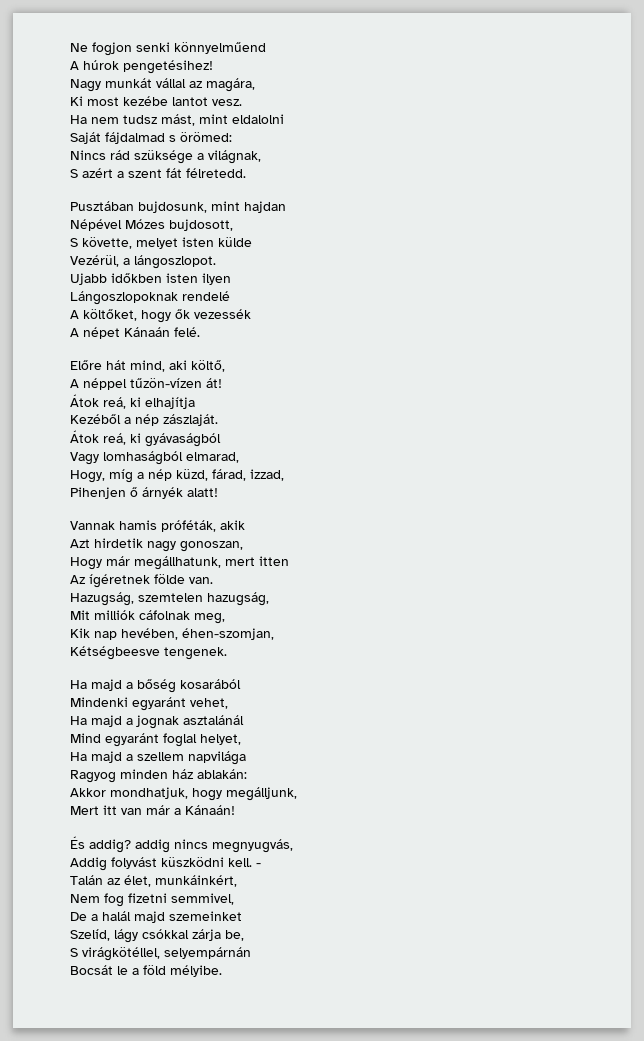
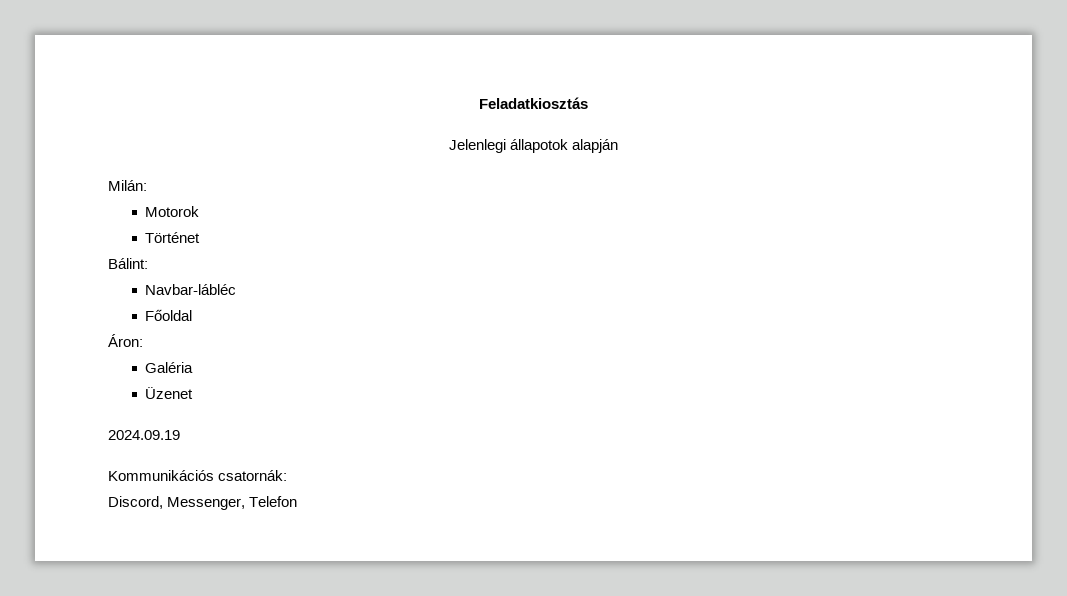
- Ne fogjon senki könnyelműend
- A húrok pengetésihez!
- Nagy munkát vállal az magára,
- Ki most kezébe lantot vesz.
- Ha nem tudsz mást, mint eldalolni
- Saját fájdalmad s örömed:
- Nincs rád szüksége a világnak,
- S azért a szent fát félretedd.
- Pusztában bujdosunk, mint hajdan
- Népével Mózes bujdosott,
- S követte, melyet isten külde
- Vezérül, a lángoszlopot.
- Ujabb időkben isten ilyen
- Lángoszlopoknak rendelé
- A költőket, hogy ők vezessék
- A népet Kánaán felé.
- Előre hát mind, aki költő,
- A néppel tűzön-vízen át!
- Átok reá, ki elhajítja
- Kezéből a nép zászlaját.
- Átok reá, ki gyávaságból
- Vagy lomhaságból elmarad,
- Hogy, míg a nép küzd, fárad, izzad,
- Pihenjen ő árnyék alatt!
- Vannak hamis próféták, akik
- Azt hirdetik nagy gonoszan,
- Hogy már megállhatunk, mert itten
- Az ígéretnek földe van.
- Hazugság, szemtelen hazugság,
- Mit milliók cáfolnak meg,
- Kik nap hevében, éhen-szomjan,
- Kétségbeesve tengenek.
- Ha majd a bőség kosarából
- Mindenki egyaránt vehet,
- Ha majd a jognak asztalánál
- Mind egyaránt foglal helyet,
- Ha majd a szellem napvilága
- Ragyog minden ház ablakán:
- Akkor mondhatjuk, hogy megálljunk,
- Mert itt van már a Kánaán!
- És addig? addig nincs megnyugvás,
- Addig folyvást küszködni kell. -
- Talán az élet, munkáinkért,
- Nem fog fizetni semmivel,
- De a halál majd szemeinket
- Szelíd, lágy csókkal zárja be,
- S virágkötéllel, selyempárnán
- Bocsát le a föld mélyibe.
+ Feladatkiosztás
+ Jelenlegi állapotok alapján
+ Milán:
+ Motorok
+ Történet
+ Bálint:
+ Navbar-lábléc
+ Főoldal
+ Áron:
+ Galéria
+ Üzenet
+ 2024.09.19
+ Kommunikációs csatornák:
+ Discord, Messenger, Telefon

